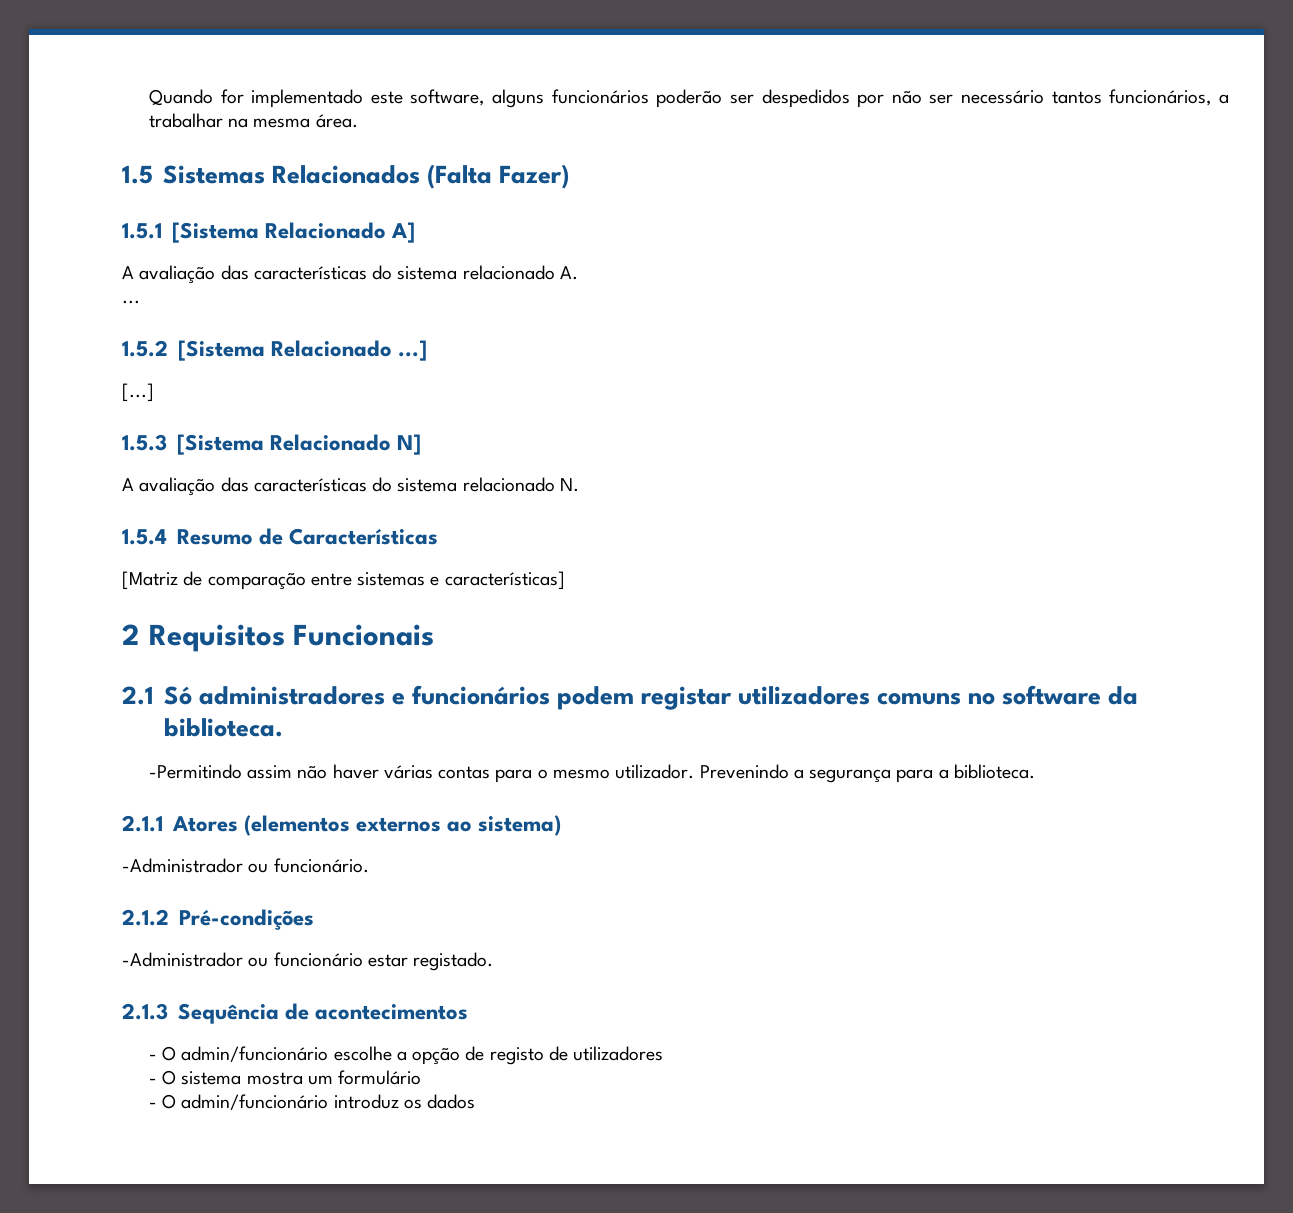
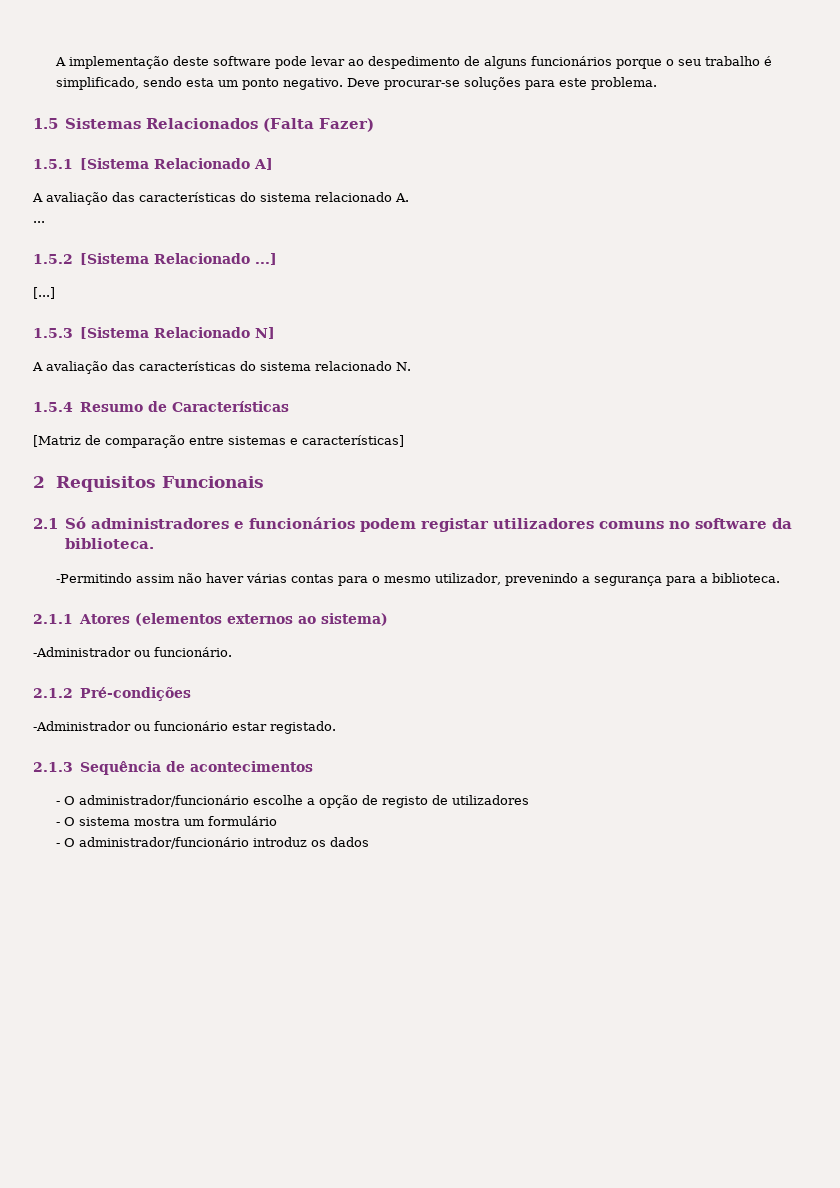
- Quando for implementado este software, alguns funcionários poderão ser despedidos por não ser necessário tantos funcionários, a trabalhar na mesma área.
+ A implementação deste software pode levar ao despedimento de alguns funcionários porque o seu trabalho é simplificado, sendo esta um ponto negativo. Deve procurar-se soluções para este problema.
- -Permitindo assim não haver várias contas para o mesmo utilizador. Prevenindo a segurança para a biblioteca.
+ -Permitindo assim não haver várias contas para o mesmo utilizador, prevenindo a segurança para a biblioteca.
- - O admin/funcionário escolhe a opção de registo de utilizadores
+ - O administrador/funcionário escolhe a opção de registo de utilizadores
- - O admin/funcionário introduz os dados
+ - O administrador/funcionário introduz os dados

